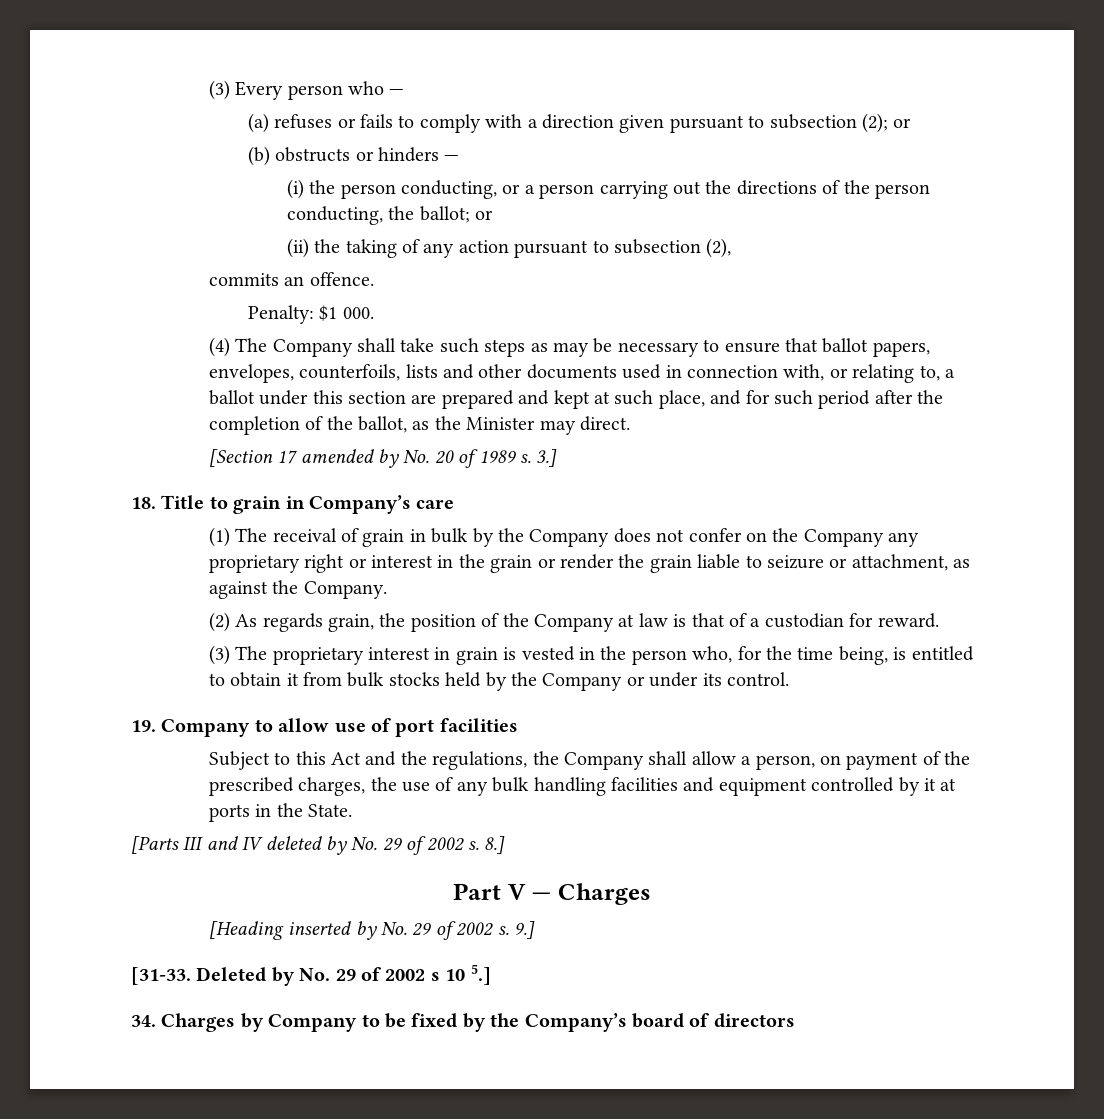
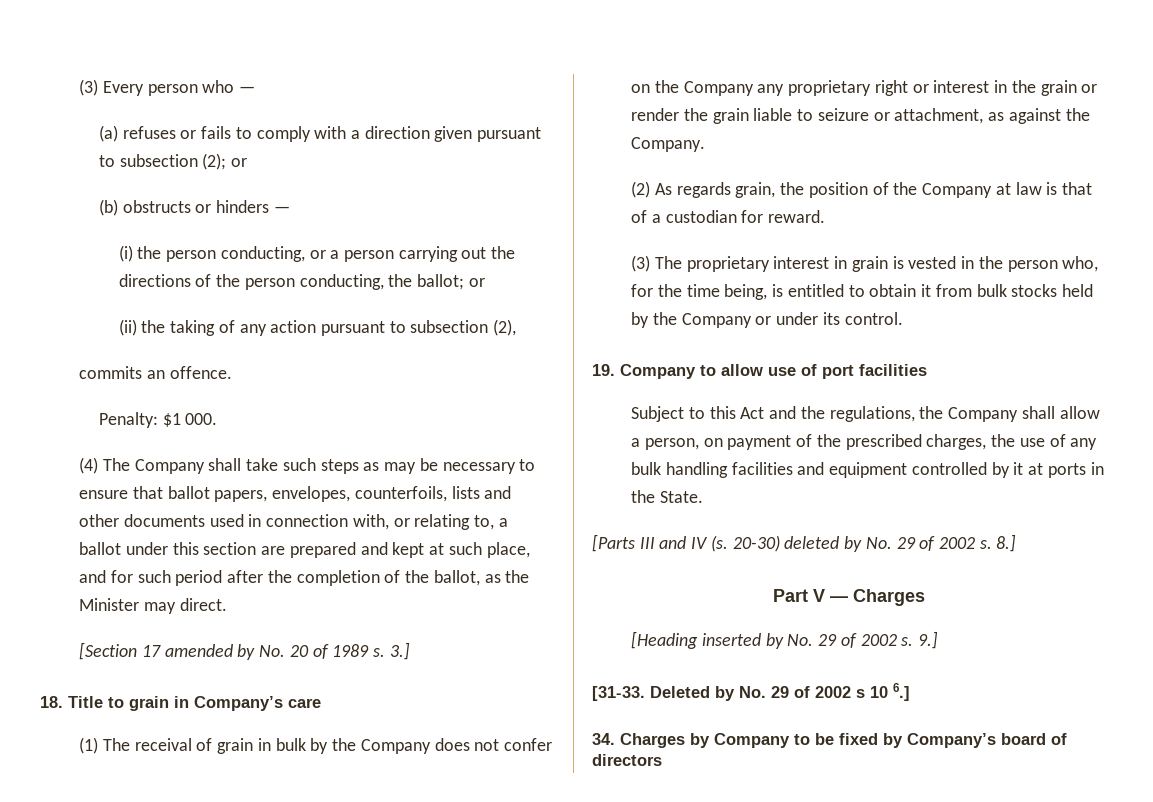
- [Parts III and IV deleted by No. 29 of 2002 s.
+ [Parts III and IV (s. 20-30) deleted by No. 29 of 2002 s.
- Deleted by No. 29 of 2002 s 10 5.]
+ Deleted by No. 29 of 2002 s 10 6.]
- 34. Charges by Company to be fixed by the Company’s board of directors
+ 34. Charges by Company to be fixed by Company’s board of directors

